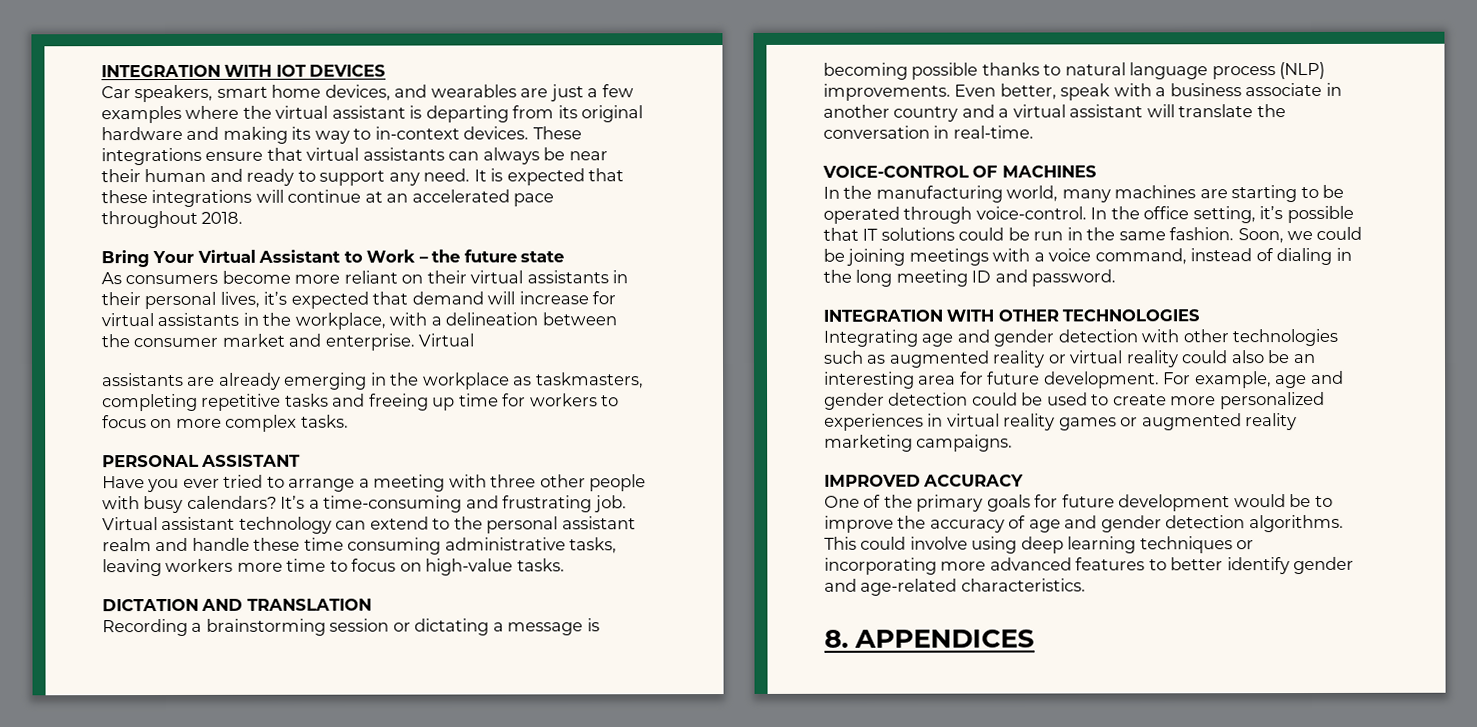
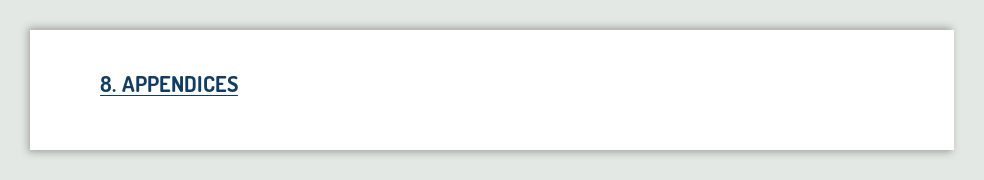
- INTEGRATION WITH IOT DEVICES
- Car speakers, smart home devices, and wearables are just a few examples where the virtual assistant is departing from its original hardware and making its way to in-context devices. These integrations ensure that virtual assistants can always be near their human and ready to support any need. It is expected that these integrations will continue at an accelerated pace throughout 2018.
- Bring Your Virtual Assistant to Work – the future state
- As consumers become more reliant on their virtual assistants in their personal lives, it’s expected that demand will increase for virtual assistants in the workplace, with a delineation between the consumer market and enterprise. Virtual
- assistants are already emerging in the workplace as taskmasters, completing repetitive tasks and freeing up time for workers to focus on more complex tasks.
- PERSONAL ASSISTANT
- Have you ever tried to arrange a meeting with three other people with busy calendars? It’s a time-consuming and frustrating job. Virtual assistant technology can extend to the personal assistant realm and handle these time consuming administrative tasks, leaving workers more time to focus on high-value tasks.
- DICTATION AND TRANSLATION
- Recording a brainstorming session or dictating a message is becoming possible thanks to natural language process (NLP) improvements. Even better, speak with a business associate in another country and a virtual assistant will translate the conversation in real-time.
- VOICE-CONTROL OF MACHINES
- In the manufacturing world, many machines are starting to be operated through voice-control. In the office setting, it’s possible that IT solutions could be run in the same fashion. Soon, we could be joining meetings with a voice command, instead of dialing in the long meeting ID and password.
- INTEGRATION WITH OTHER TECHNOLOGIES
- Integrating age and gender detection with other technologies such as augmented reality or virtual reality could also be an interesting area for future development. For example, age and gender detection could be used to create more personalized experiences in virtual reality games or augmented reality marketing campaigns.
- IMPROVED ACCURACY
- One of the primary goals for future development would be to improve the accuracy of age and gender detection algorithms. This could involve using deep learning techniques or incorporating more advanced features to better identify gender and age-related characteristics.

